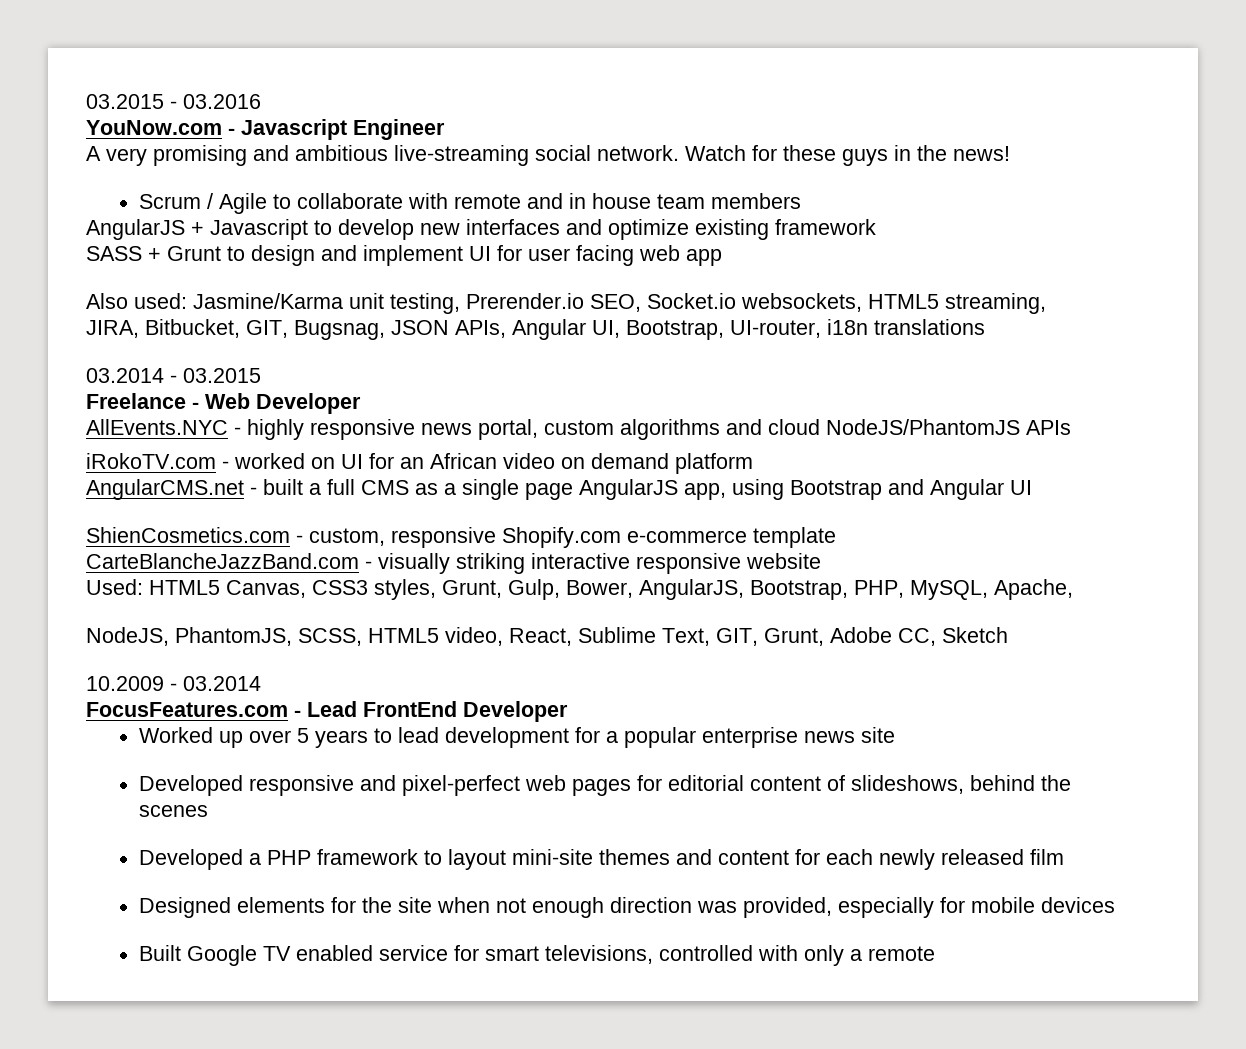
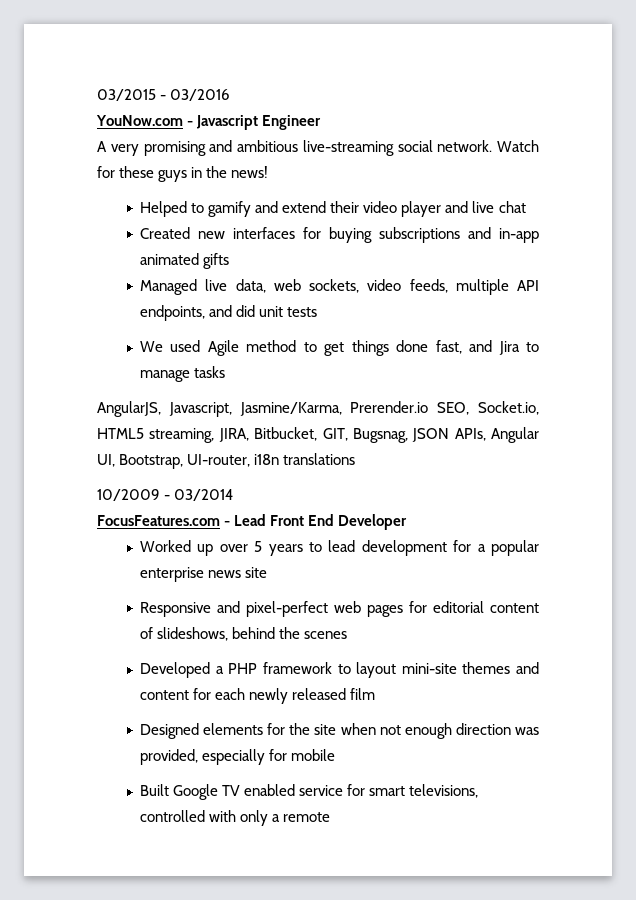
- 03.2015 - 03.2016
+ 03/2015 - 03/2016
- Scrum / Agile to collaborate with remote and in house team members
- AngularJS + Javascript to develop new interfaces and optimize existing framework
- SASS + Grunt to design and implement UI for user facing web app
- Also used: Jasmine/Karma unit testing, Prerender.io SEO, Socket.io websockets, HTML5 streaming,
- JIRA, Bitbucket, GIT, Bugsnag, JSON APIs, Angular UI, Bootstrap, UI-router, i18n translations
+ Helped to gamify and extend their video player and live chat
+ Created new interfaces for buying subscriptions and in-app animated gifts
+ Managed live data, web sockets, video feeds, multiple API endpoints, and did unit tests
+ We used Agile method to get things done fast, and Jira to manage tasks
+ AngularJS, Javascript, Jasmine/Karma, Prerender.io SEO, Socket.io, HTML5 streaming, JIRA, Bitbucket, GIT, Bugsnag, JSON APIs, Angular UI, Bootstrap, UI-router, i18n translations
- 03.2014 - 03.2015
- Freelance - Web Developer
- AllEvents.NYC - highly responsive news portal, custom algorithms and cloud NodeJS/PhantomJS APIs
- iRokoTV.com - worked on UI for an African video on demand platform
- AngularCMS.net - built a full CMS as a single page AngularJS app, using Bootstrap and Angular UI
- ShienCosmetics.com - custom, responsive Shopify.com e-commerce template
- CarteBlancheJazzBand.com - visually striking interactive responsive website
- Used: HTML5 Canvas, CSS3 styles, Grunt, Gulp, Bower, AngularJS, Bootstrap, PHP, MySQL, Apache,
- NodeJS, PhantomJS, SCSS, HTML5 video, React, Sublime Text, GIT, Grunt, Adobe CC, Sketch
- 10.2009 - 03.2014
+ 10/2009 - 03/2014
- FocusFeatures.com - Lead FrontEnd Developer
+ FocusFeatures.com - Lead Front End Developer
- Developed responsive and pixel-perfect web pages for editorial content of slideshows, behind the scenes
+ Responsive and pixel-perfect web pages for editorial content of slideshows, behind the scenes
- Designed elements for the site when not enough direction was provided, especially for mobile devices
+ Designed elements for the site when not enough direction was provided, especially for mobile

